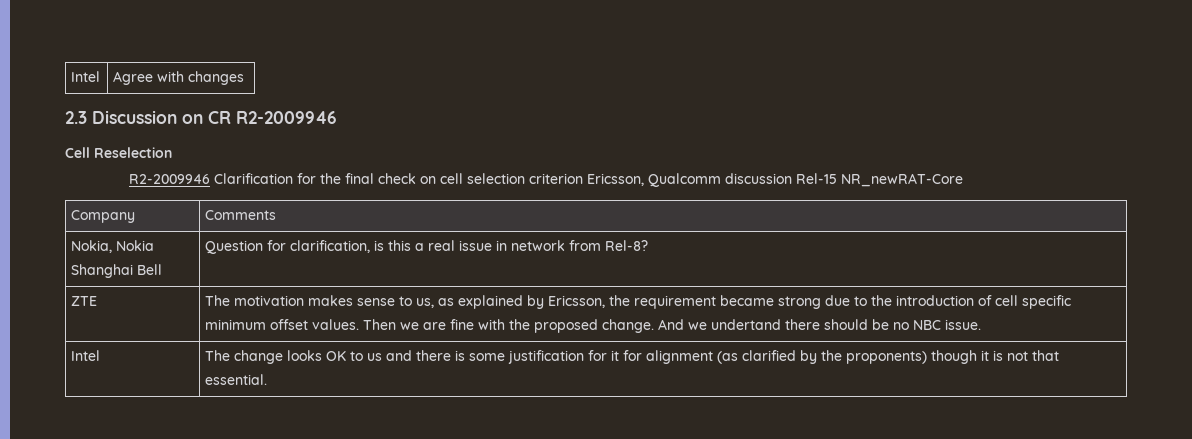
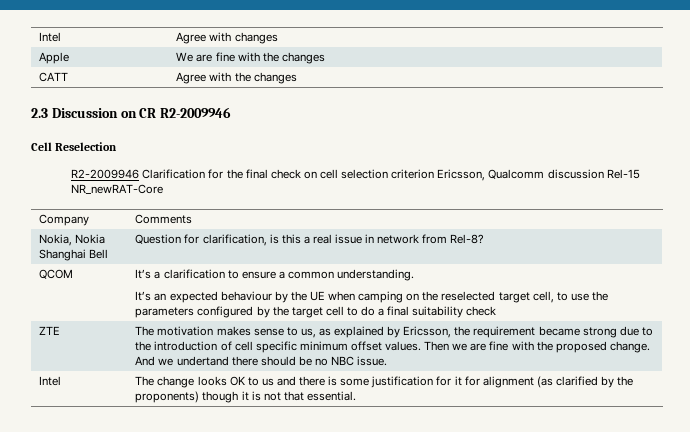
+ Apple | We are fine with the changes
+ CATT | Agree with the changes
+ QCOM | It’s a clarification to ensure a common understanding.
+ It’s an expected behaviour by the UE when camping on the reselected target cell, to use the parameters configured by the target cell to do a final suitability check

